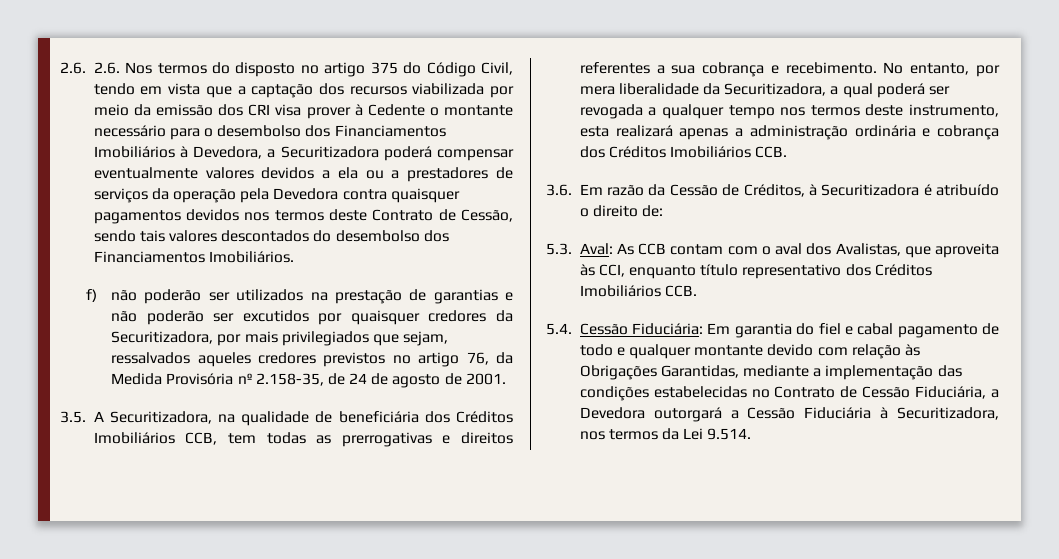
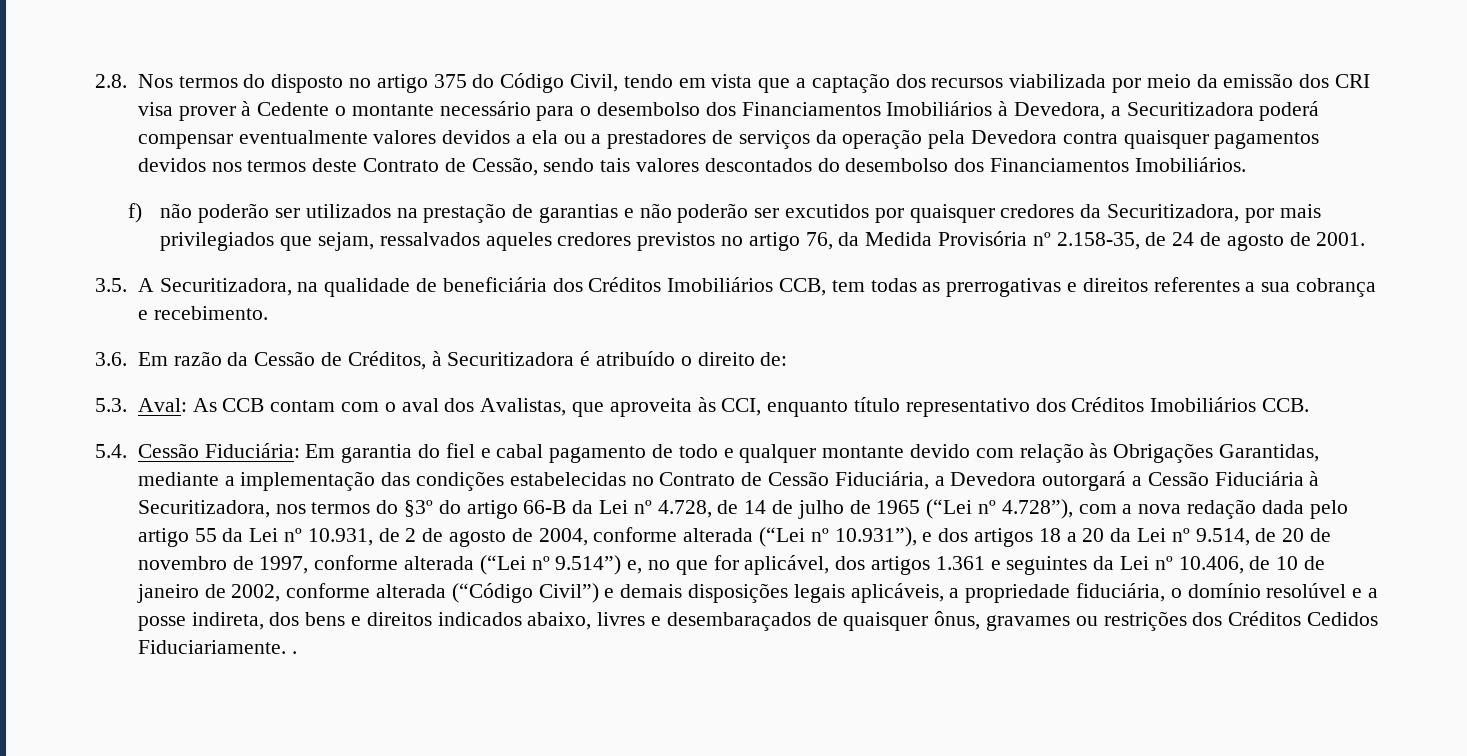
- 2.6. 2.6. Nos termos do disposto no artigo 375 do Código Civil, tendo em vista que a captação dos recursos viabilizada por meio da emissão dos CRI visa prover à Cedente o montante necessário para o desembolso dos Financiamentos Imobiliários à Devedora, a Securitizadora poderá compensar eventualmente valores devidos a ela ou a prestadores de serviços da operação pela Devedora contra quaisquer pagamentos devidos nos termos deste Contrato de Cessão, sendo tais valores descontados do desembolso dos Financiamentos Imobiliários.
+ 2.8. Nos termos do disposto no artigo 375 do Código Civil, tendo em vista que a captação dos recursos viabilizada por meio da emissão dos CRI visa prover à Cedente o montante necessário para o desembolso dos Financiamentos Imobiliários à Devedora, a Securitizadora poderá compensar eventualmente valores devidos a ela ou a prestadores de serviços da operação pela Devedora contra quaisquer pagamentos devidos nos termos deste Contrato de Cessão, sendo tais valores descontados do desembolso dos Financiamentos Imobiliários.
- No entanto, por mera liberalidade da Securitizadora, a qual poderá ser revogada a qualquer tempo nos termos deste instrumento, esta realizará apenas a administração ordinária e cobrança dos Créditos Imobiliários CCB.
- 5.4. Cessão Fiduciária: Em garantia do fiel e cabal pagamento de todo e qualquer montante devido com relação às Obrigações Garantidas, mediante a implementação das condições estabelecidas no Contrato de Cessão Fiduciária, a Devedora outorgará a Cessão Fiduciária à Securitizadora, nos termos da Lei 9.514.
+ 5.4. Cessão Fiduciária: Em garantia do fiel e cabal pagamento de todo e qualquer montante devido com relação às Obrigações Garantidas, mediante a implementação das condições estabelecidas no Contrato de Cessão Fiduciária, a Devedora outorgará a Cessão Fiduciária à Securitizadora, nos termos do §3º do artigo 66-B da Lei nº 4.728, de 14 de julho de 1965 (“Lei nº 4.728”), com a nova redação dada pelo artigo 55 da Lei nº 10.931, de 2 de agosto de 2004, conforme alterada (“Lei nº 10.931”), e dos artigos 18 a 20 da Lei nº 9.514, de 20 de novembro de 1997, conforme alterada (“Lei nº 9.514”) e, no que for aplicável, dos artigos 1.361 e seguintes da Lei nº 10.406, de 10 de janeiro de 2002, conforme alterada (“Código Civil”) e demais disposições legais aplicáveis, a propriedade fiduciária, o domínio resolúvel e a posse indireta, dos bens e direitos indicados abaixo, livres e desembaraçados de quaisquer ônus, gravames ou restrições dos Créditos Cedidos Fiduciariamente. .

